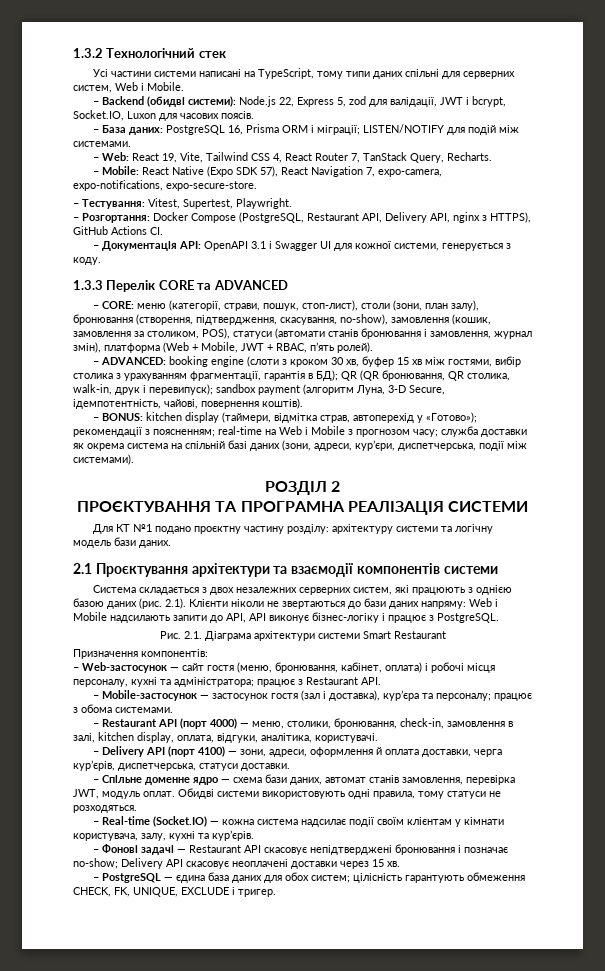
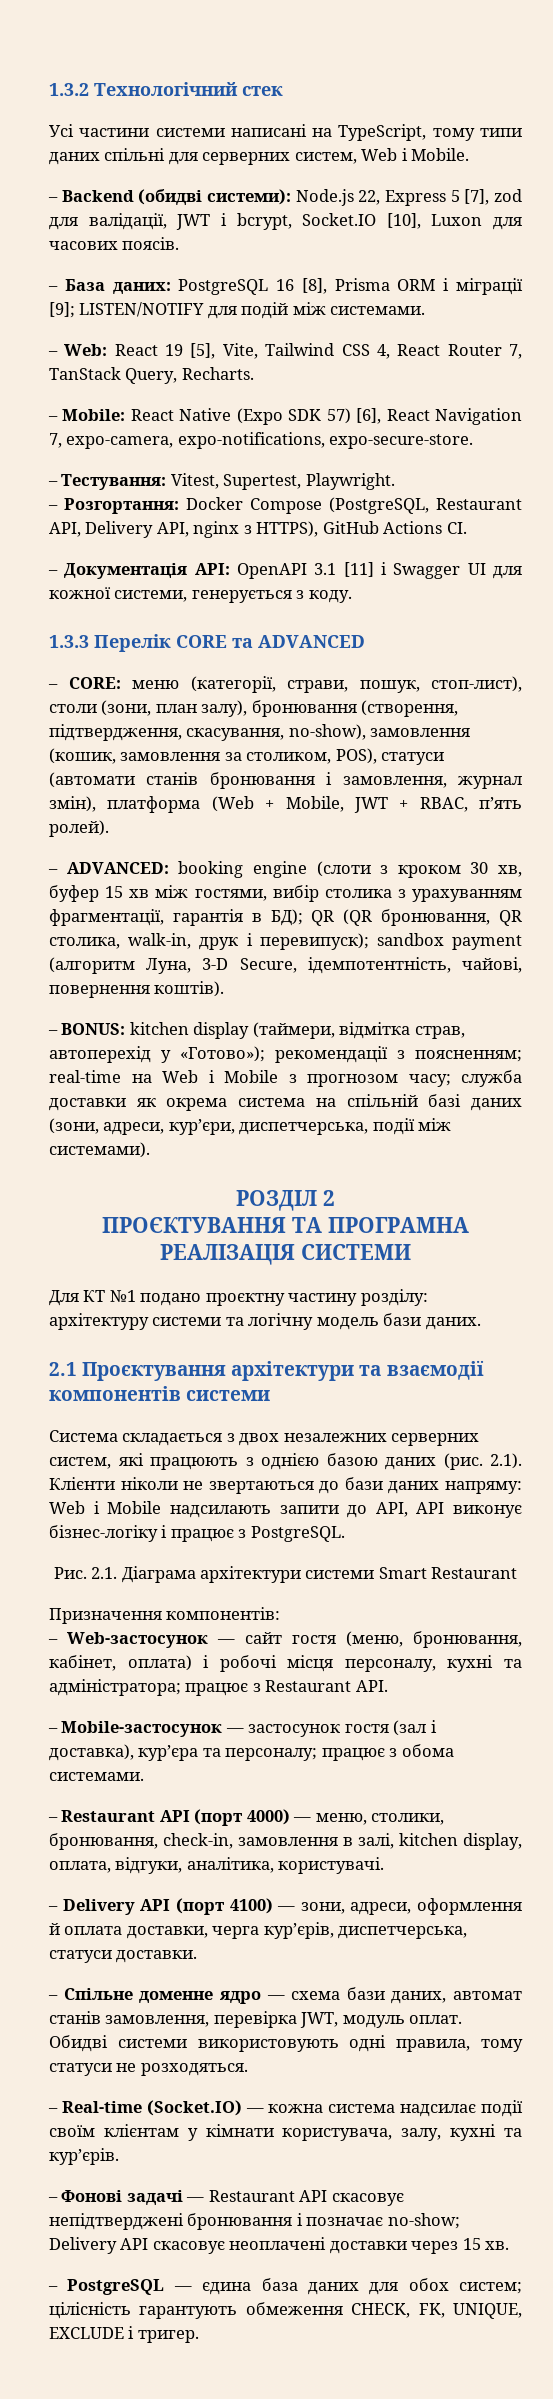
- – Backend (обидві системи): Node.js 22, Express 5, zod для валідації, JWT і bcrypt, Socket.IO, Luxon для часових поясів.
+ – Backend (обидві системи): Node.js 22, Express 5 [7], zod для валідації, JWT і bcrypt, Socket.IO [10], Luxon для часових поясів.
- – База даних: PostgreSQL 16, Prisma ORM і міграції; LISTEN/NOTIFY для подій між системами.
+ – База даних: PostgreSQL 16 [8], Prisma ORM і міграції [9]; LISTEN/NOTIFY для подій між системами.
- – Web: React 19, Vite, Tailwind CSS 4, React Router 7, TanStack Query, Recharts.
+ – Web: React 19 [5], Vite, Tailwind CSS 4, React Router 7, TanStack Query, Recharts.
- – Mobile: React Native (Expo SDK 57), React Navigation 7, expo-camera, expo-notifications, expo-secure-store.
+ – Mobile: React Native (Expo SDK 57) [6], React Navigation 7, expo-camera, expo-notifications, expo-secure-store.
- – Документація API: OpenAPI 3.1 і Swagger UI для кожної системи, генерується з коду.
+ – Документація API: OpenAPI 3.1 [11] і Swagger UI для кожної системи, генерується з коду.

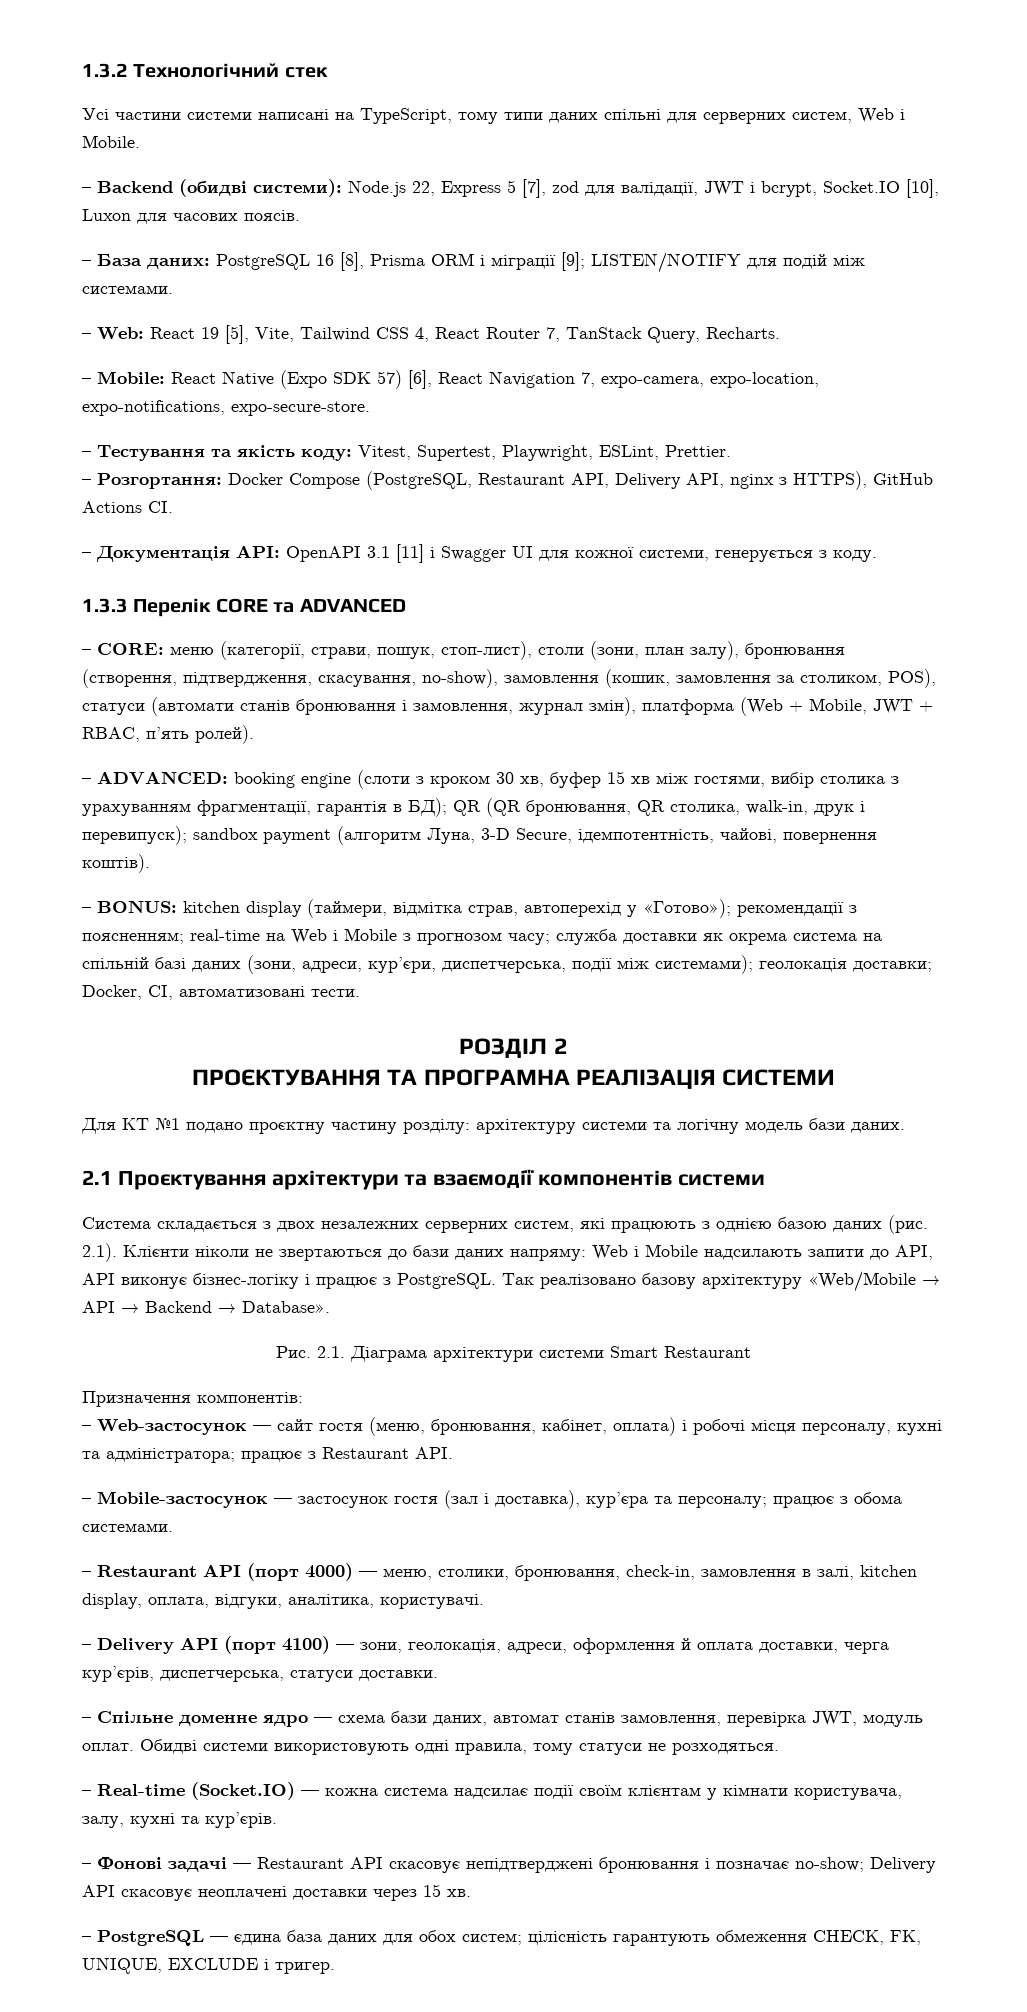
- – Mobile: React Native (Expo SDK 57) [6], React Navigation 7, expo-camera, expo-notifications, expo-secure-store.
+ – Mobile: React Native (Expo SDK 57) [6], React Navigation 7, expo-camera, expo-location, expo-notifications, expo-secure-store.
- – Тестування: Vitest, Supertest, Playwright.
+ – Тестування та якість коду: Vitest, Supertest, Playwright, ESLint, Prettier.
- – BONUS: kitchen display (таймери, відмітка страв, автоперехід у «Готово»); рекомендації з поясненням; real-time на Web і Mobile з прогнозом часу; служба доставки як окрема система на спільній базі даних (зони, адреси, курʼєри, диспетчерська, події між системами).
+ – BONUS: kitchen display (таймери, відмітка страв, автоперехід у «Готово»); рекомендації з поясненням; real-time на Web і Mobile з прогнозом часу; служба доставки як окрема система на спільній базі даних (зони, адреси, курʼєри, диспетчерська, події між системами); геолокація доставки; Docker, CI, автоматизовані тести.
+ Так реалізовано базову архітектуру «Web/Mobile → API → Backend → Database».
- – Delivery API (порт 4100) — зони, адреси, оформлення й оплата доставки, черга курʼєрів, диспетчерська, статуси доставки.
+ – Delivery API (порт 4100) — зони, геолокація, адреси, оформлення й оплата доставки, черга курʼєрів, диспетчерська, статуси доставки.

